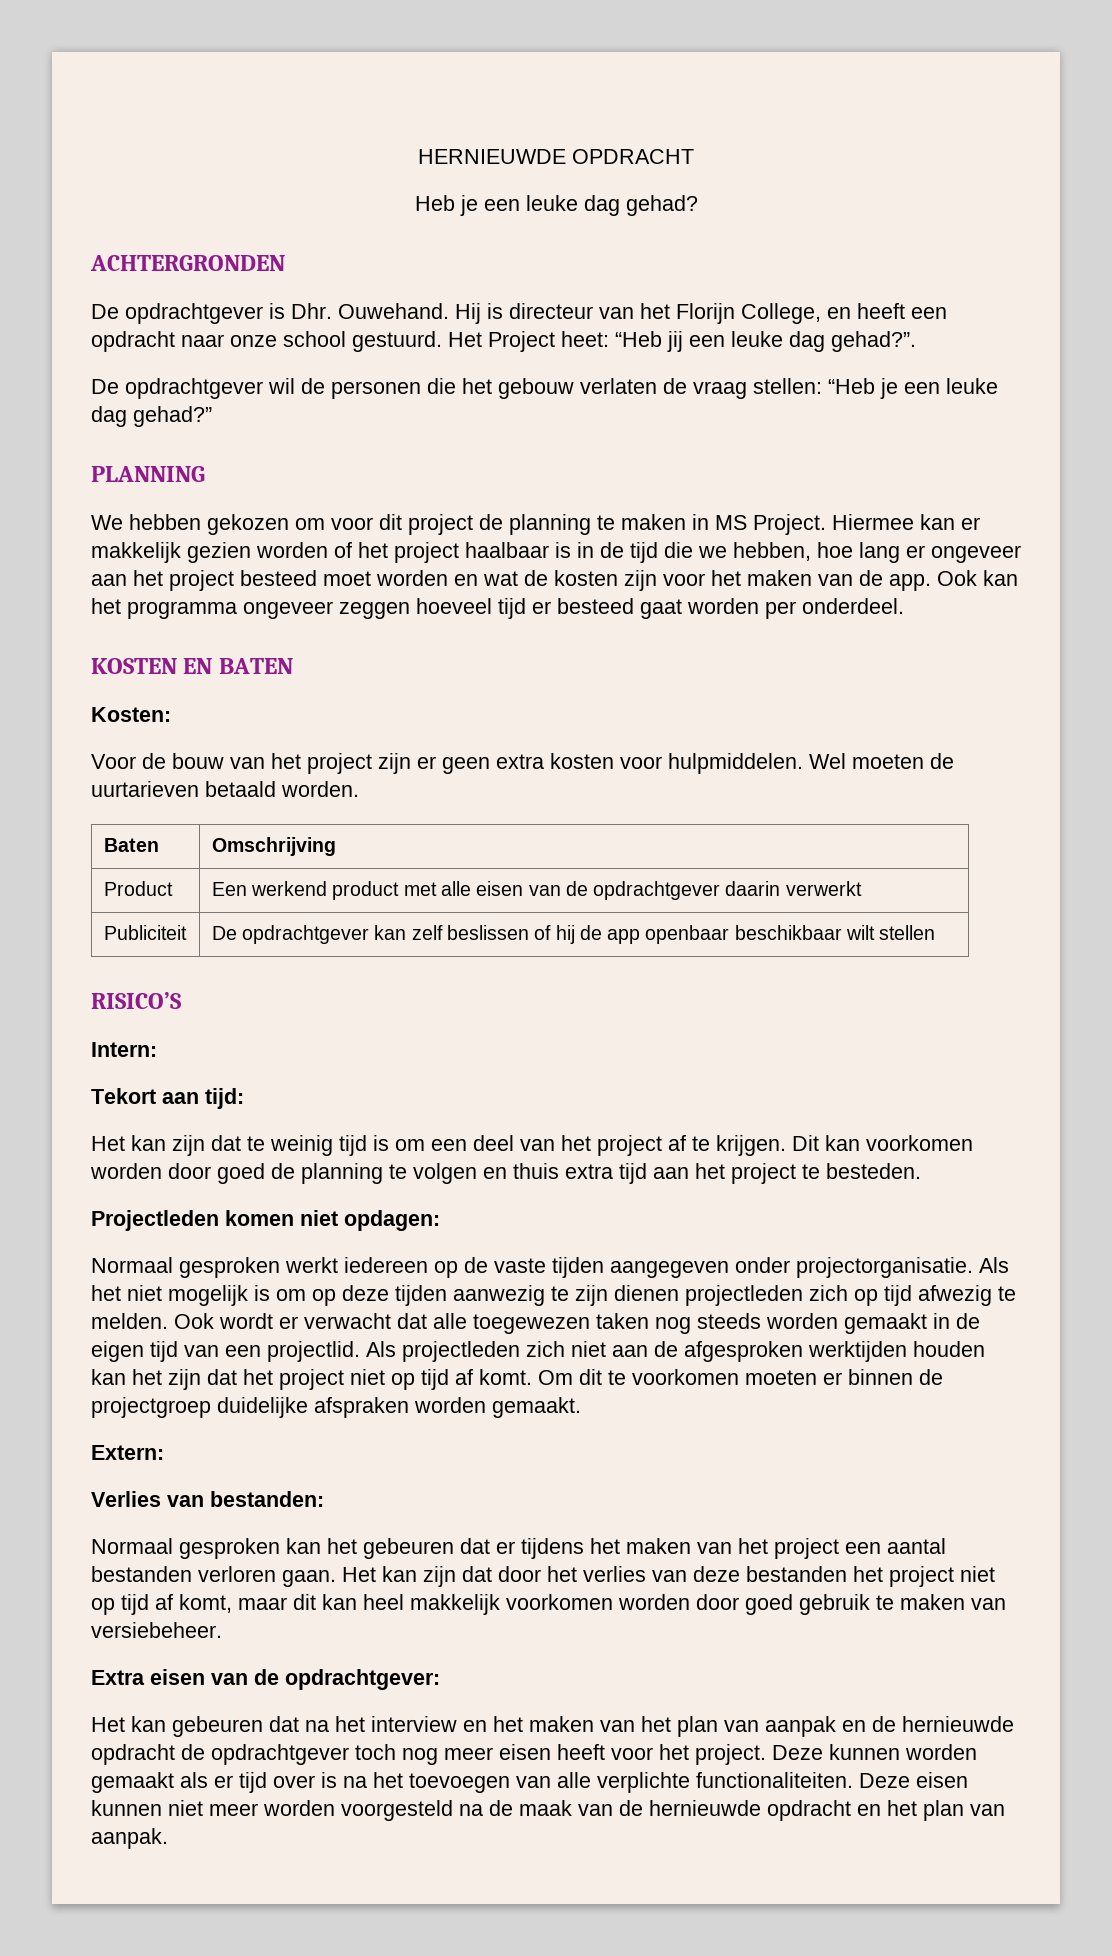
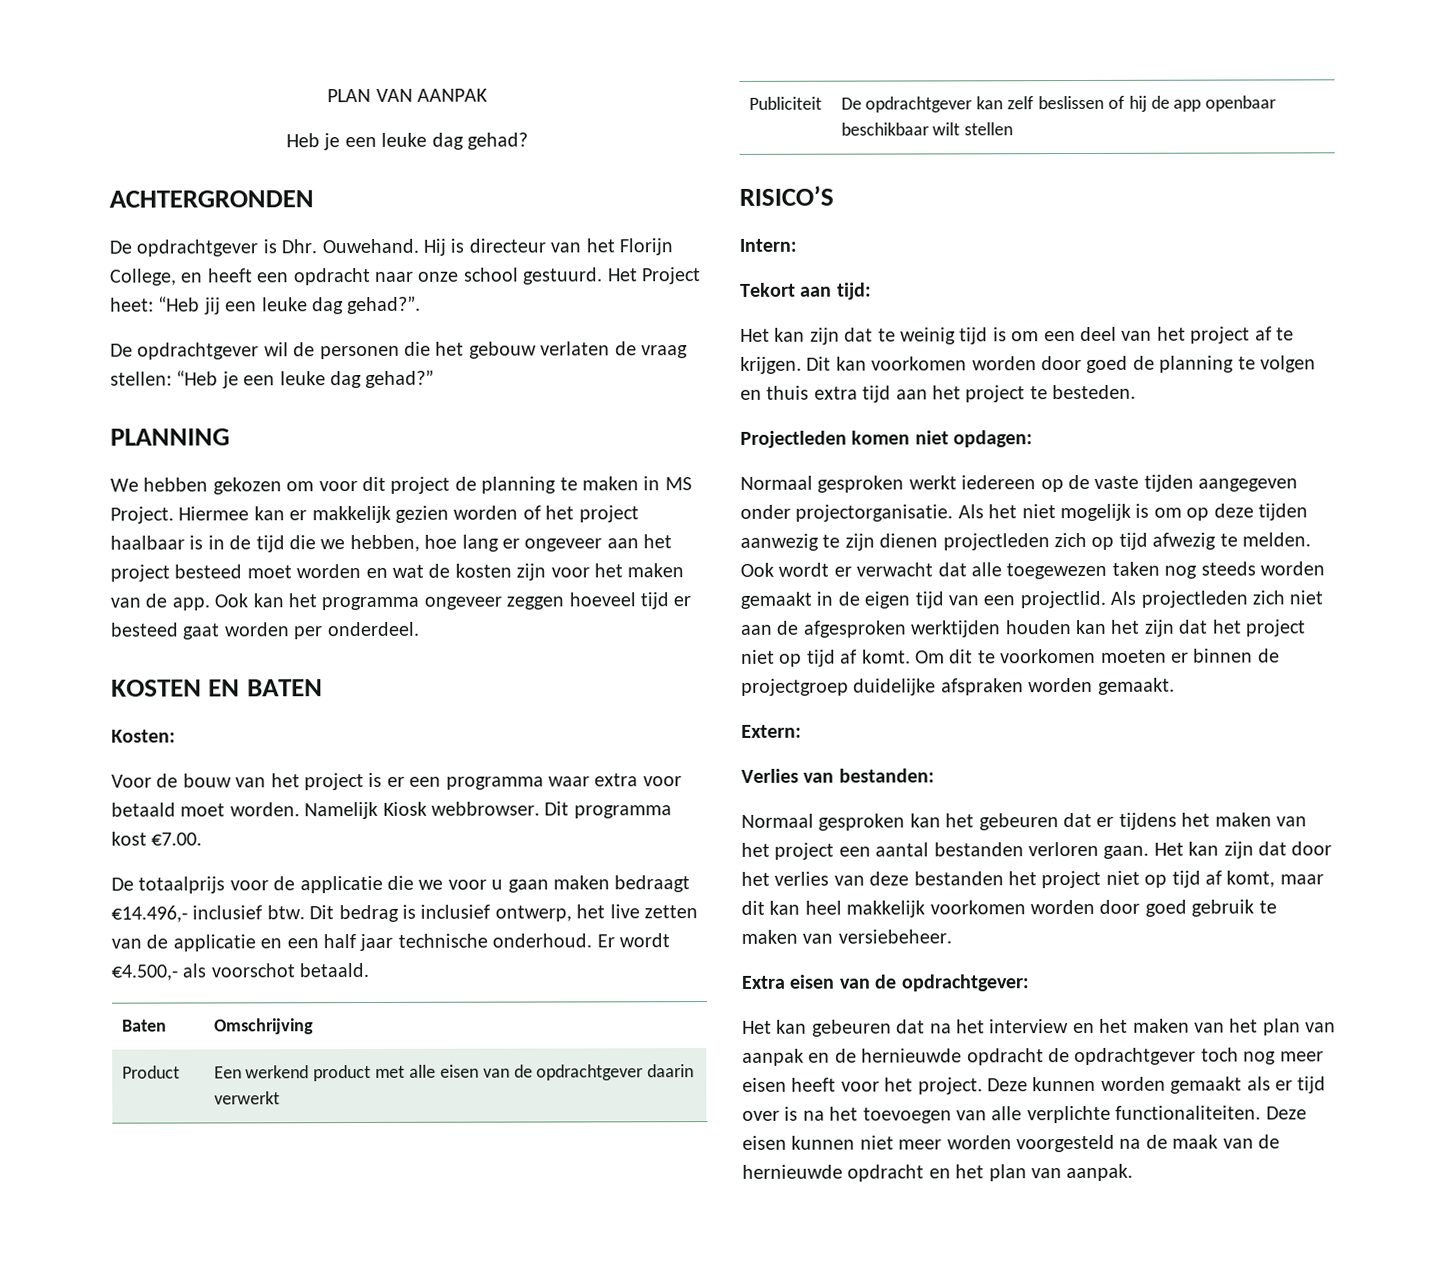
- HERNIEUWDE OPDRACHT
+ PLAN VAN AANPAK
- Voor de bouw van het project zijn er geen extra kosten voor hulpmiddelen. Wel moeten de uurtarieven betaald worden.
+ Voor de bouw van het project is er een programma waar extra voor betaald moet worden. Namelijk Kiosk webbrowser. Dit programma kost €7.00.
+ De totaalprijs voor de applicatie die we voor u gaan maken bedraagt €14.496,- inclusief btw. Dit bedrag is inclusief ontwerp, het live zetten van de applicatie en een half jaar technische onderhoud. Er wordt €4.500,- als voorschot betaald.

